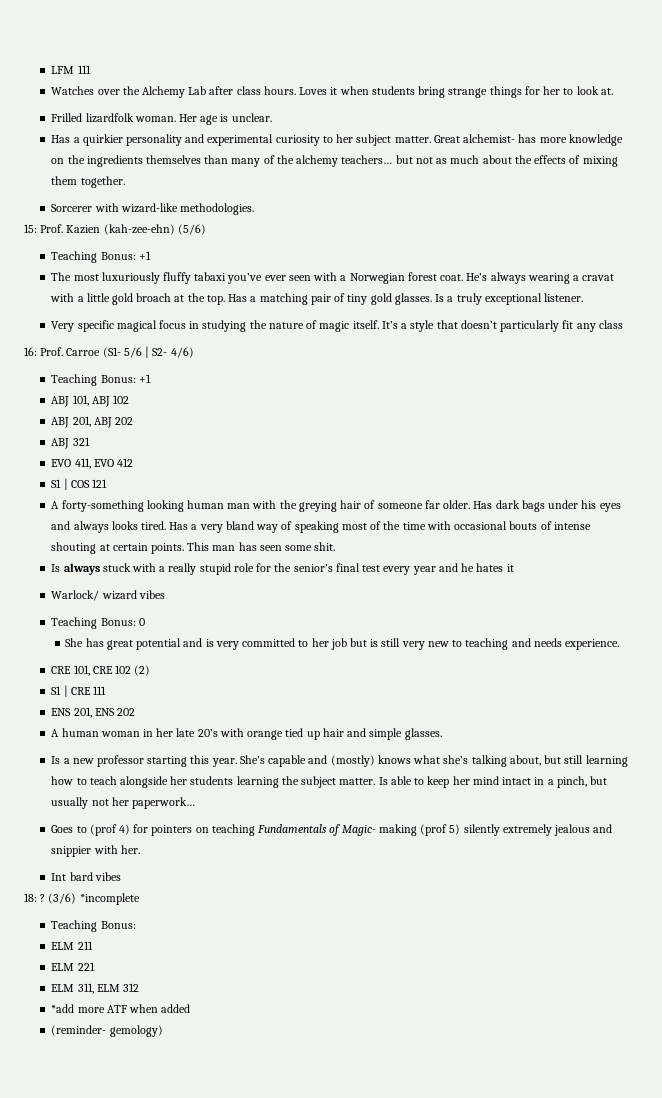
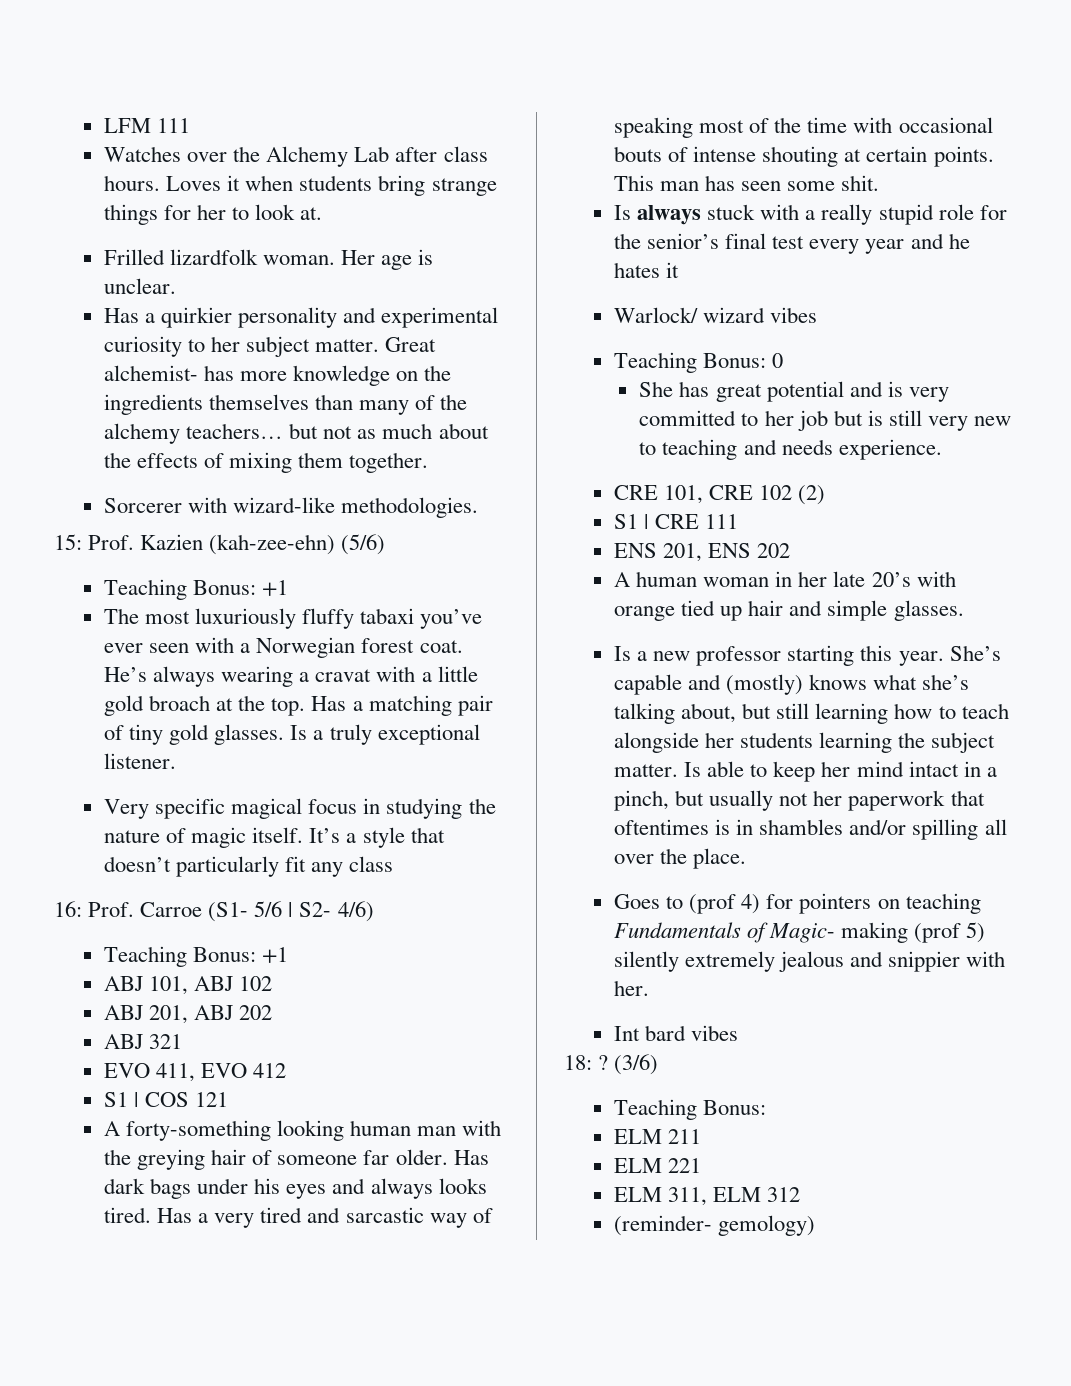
- Has a very bland way of speaking most of the time with occasional bouts of intense shouting at certain points.
+ Has a very tired and sarcastic way of speaking most of the time with occasional bouts of intense shouting at certain points.
- Is able to keep her mind intact in a pinch, but usually not her paperwork…
+ Is able to keep her mind intact in a pinch, but usually not her paperwork that oftentimes is in shambles and/or spilling all over the place.
- (3/6) *incomplete
+ (3/6)
- *add more ATF when added

